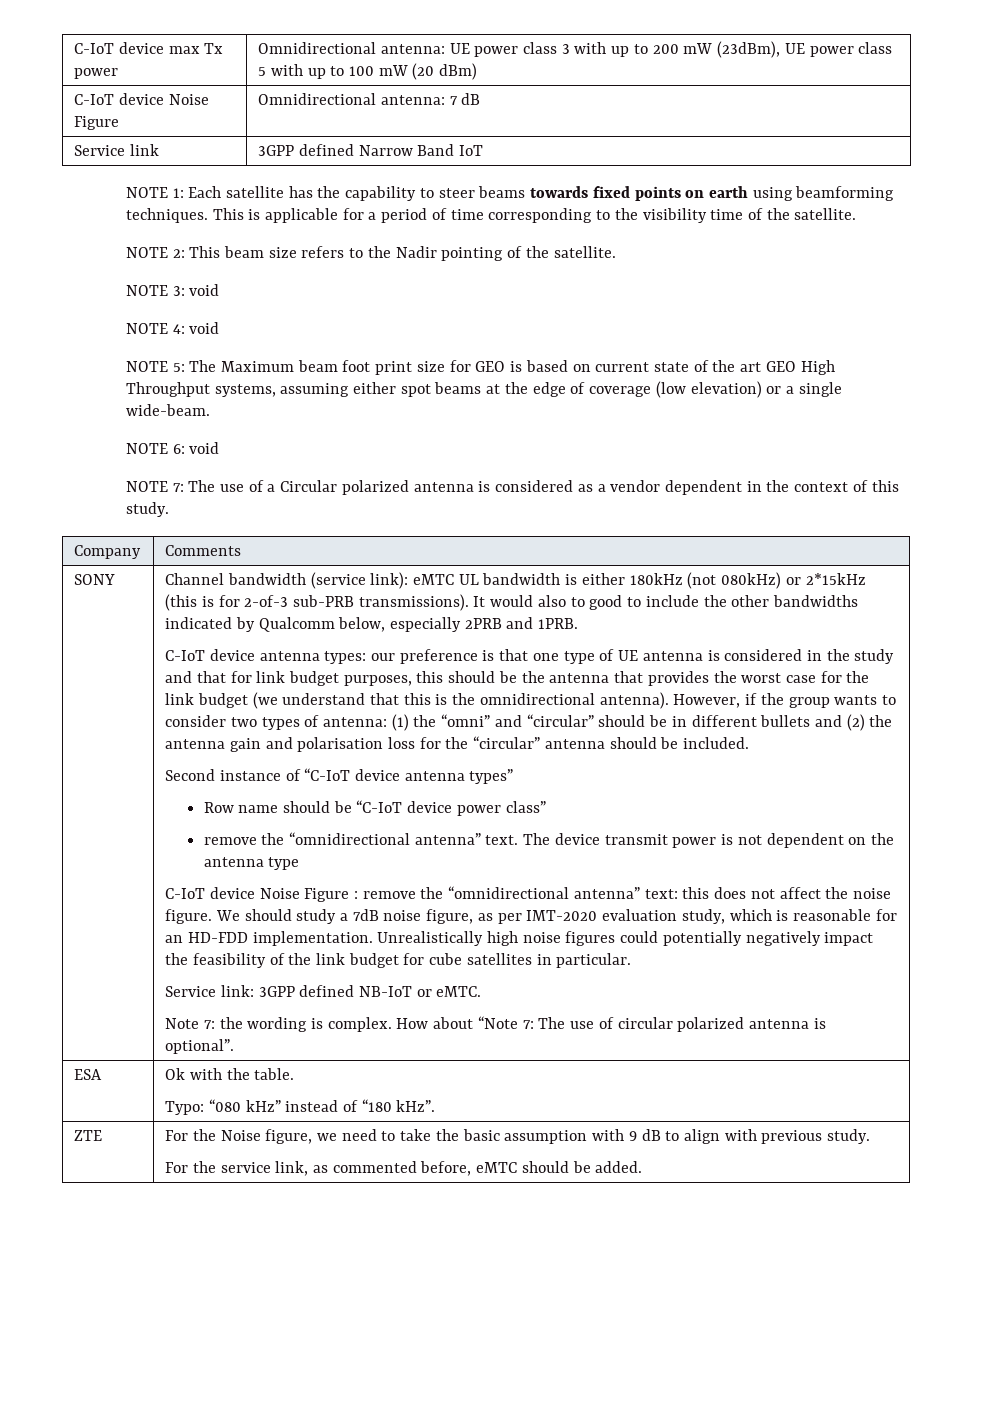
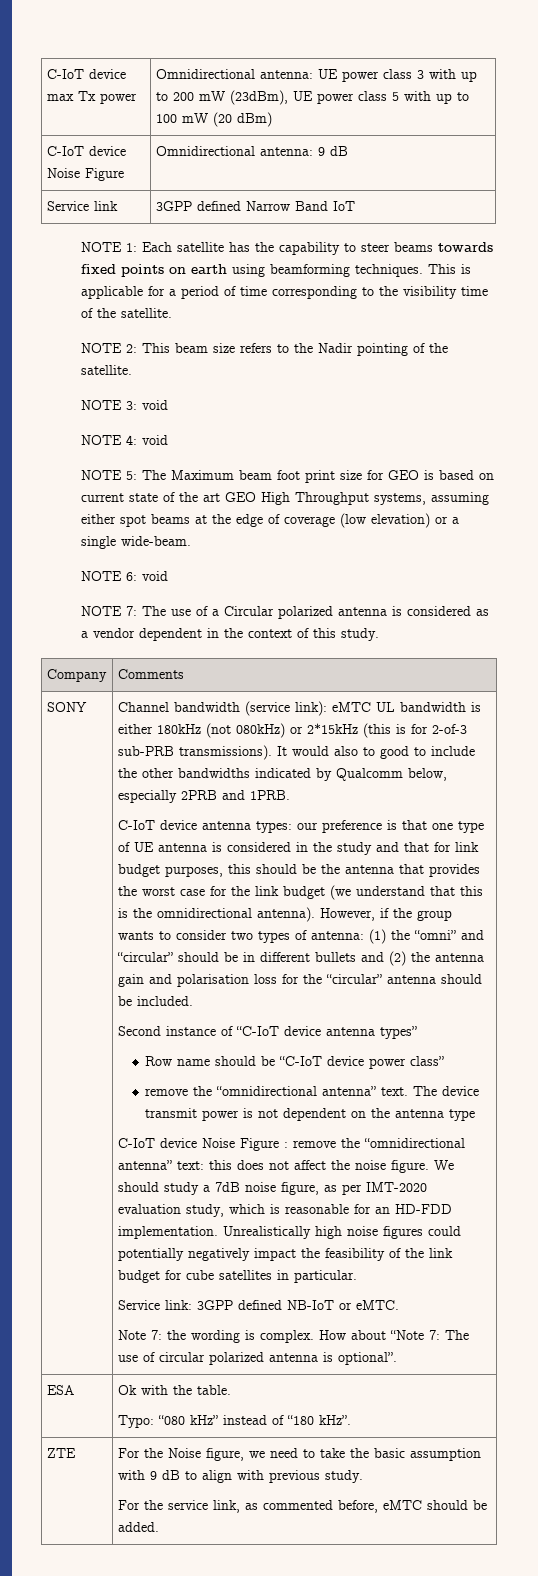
- C-IoT device Noise Figure | Omnidirectional antenna: 7 dB
+ C-IoT device Noise Figure | Omnidirectional antenna: 9 dB

